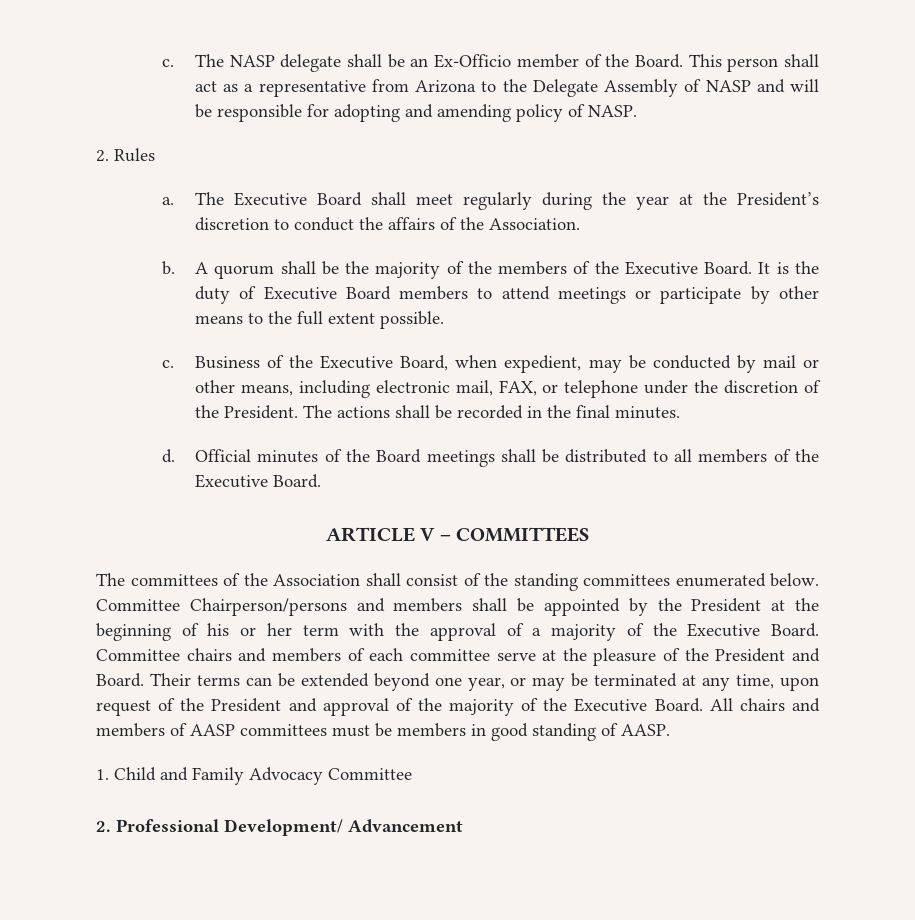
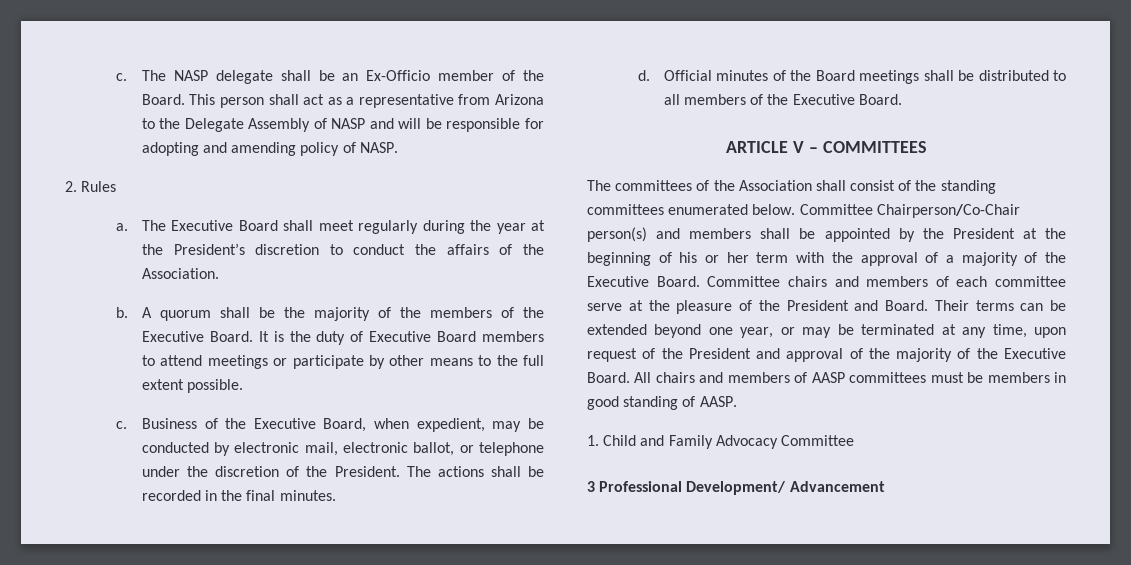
- Business of the Executive Board, when expedient, may be conducted by mail or other means, including electronic mail, FAX, or telephone under the discretion of the President.
+ Business of the Executive Board, when expedient, may be conducted by electronic mail, electronic ballot, or telephone under the discretion of the President.
- Committee Chairperson/persons and members shall be appointed by the President at the beginning of his or her term with the approval of a majority of the Executive Board.
+ Committee Chairperson/Co-Chair person(s) and members shall be appointed by the President at the beginning of his or her term with the approval of a majority of the Executive Board.
- 2. Professional Development/ Advancement
+ 3 Professional Development/ Advancement

